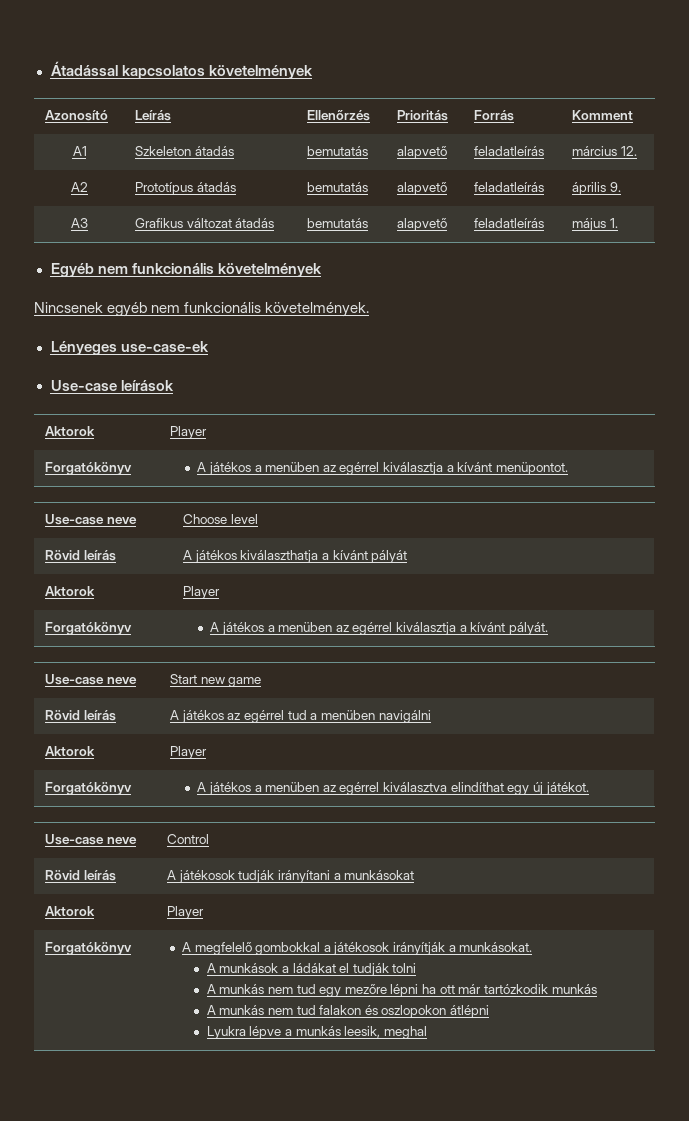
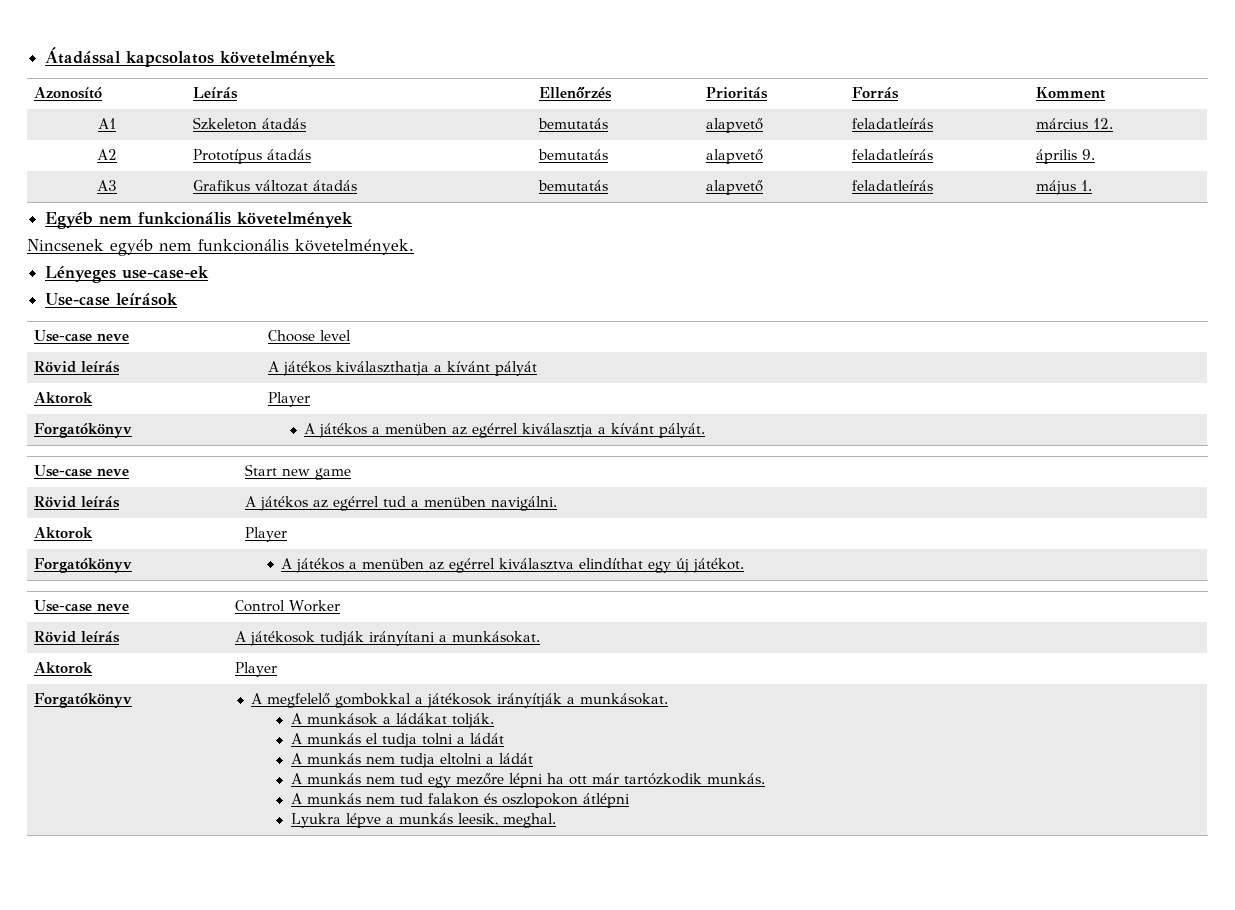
  Use-case leírások
- Aktorok | Player
- Forgatókönyv | A játékos a menüben az egérrel kiválasztja a kívánt menüpontot.
- Rövid leírás | A játékos az egérrel tud a menüben navigálni
+ Rövid leírás | A játékos az egérrel tud a menüben navigálni.
- Use-case neve | Control
+ Use-case neve | Control Worker
- Rövid leírás | A játékosok tudják irányítani a munkásokat
+ Rövid leírás | A játékosok tudják irányítani a munkásokat.
- A munkások a ládákat el tudják tolni
+ A munkások a ládákat tolják.
+ A munkás el tudja tolni a ládát
+ A munkás nem tudja eltolni a ládát
- A munkás nem tud egy mezőre lépni ha ott már tartózkodik munkás
+ A munkás nem tud egy mezőre lépni ha ott már tartózkodik munkás.
- Lyukra lépve a munkás leesik, meghal
+ Lyukra lépve a munkás leesik, meghal.

